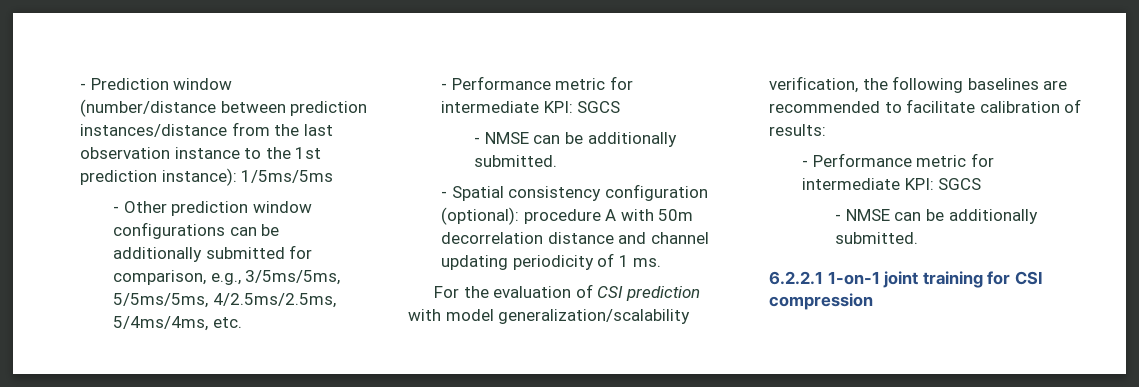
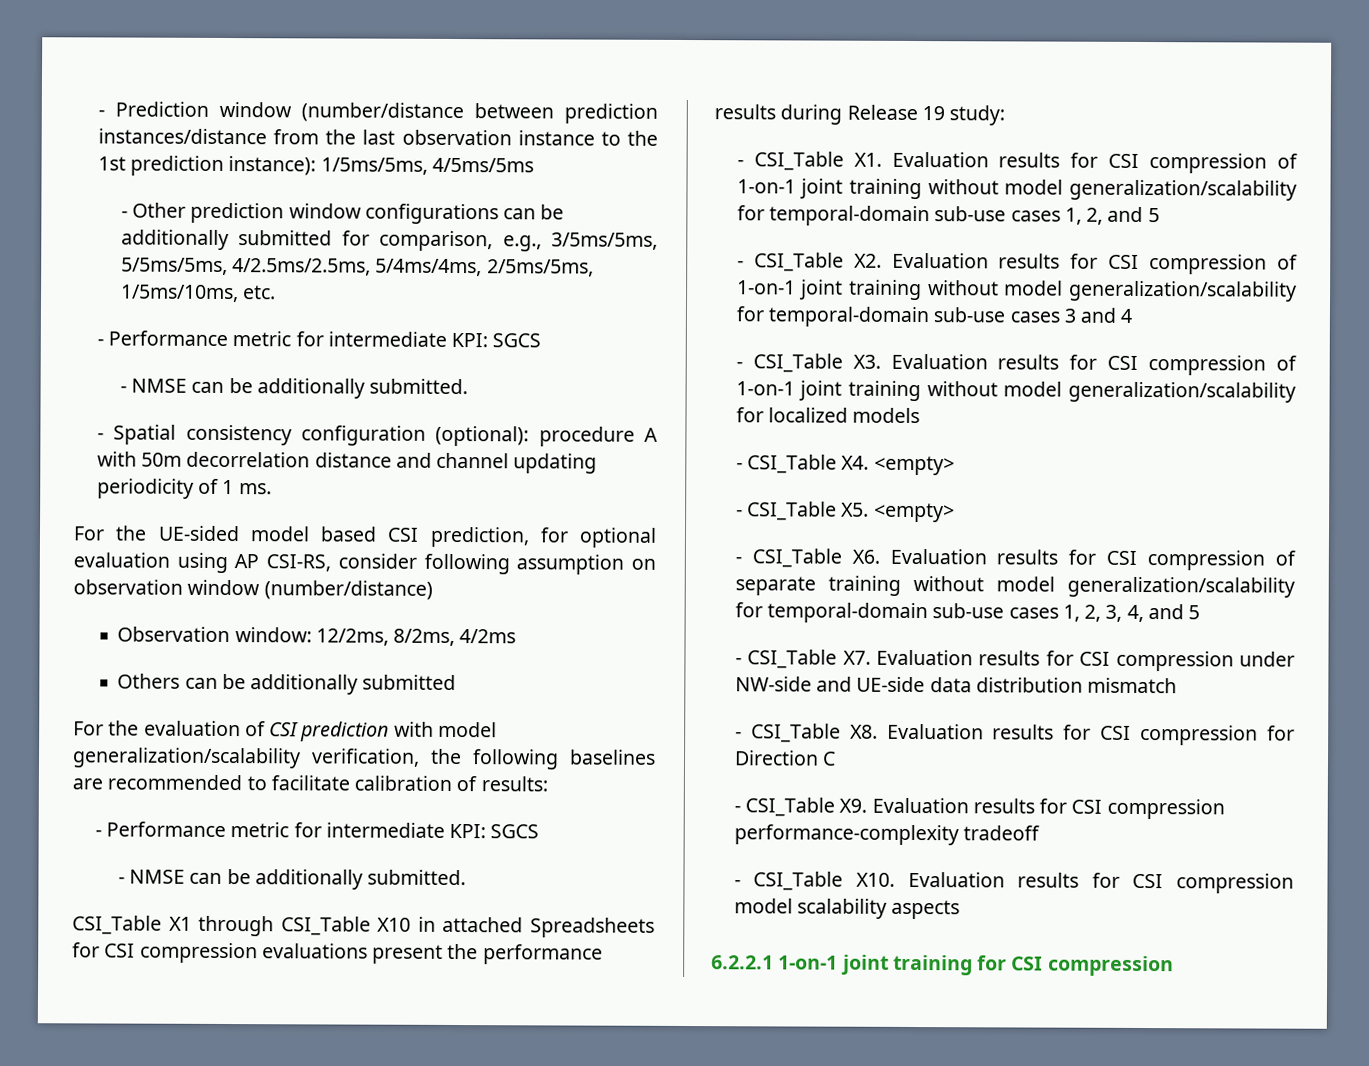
- - Prediction window (number/distance between prediction instances/distance from the last observation instance to the 1st prediction instance): 1/5ms/5ms
+ - Prediction window (number/distance between prediction instances/distance from the last observation instance to the 1st prediction instance): 1/5ms/5ms, 4/5ms/5ms
- - Other prediction window configurations can be additionally submitted for comparison, e.g., 3/5ms/5ms, 5/5ms/5ms, 4/2.5ms/2.5ms, 5/4ms/4ms, etc.
+ - Other prediction window configurations can be additionally submitted for comparison, e.g., 3/5ms/5ms, 5/5ms/5ms, 4/2.5ms/2.5ms, 5/4ms/4ms, 2/5ms/5ms, 1/5ms/10ms, etc.
+ For the UE-sided model based CSI prediction, for optional evaluation using AP CSI-RS, consider following assumption on observation window (number/distance)
+ Observation window: 12/2ms, 8/2ms, 4/2ms
+ Others can be additionally submitted
+ CSI_Table X1 through CSI_Table X10 in attached Spreadsheets for CSI compression evaluations present the performance results during Release 19 study:
+ - CSI_Table X1. Evaluation results for CSI compression of 1-on-1 joint training without model generalization/scalability for temporal-domain sub-use cases 1, 2, and 5
+ - CSI_Table X2. Evaluation results for CSI compression of 1-on-1 joint training without model generalization/scalability for temporal-domain sub-use cases 3 and 4
+ - CSI_Table X3. Evaluation results for CSI compression of 1-on-1 joint training without model generalization/scalability for localized models
+ - CSI_Table X4. <empty>
+ - CSI_Table X5. <empty>
+ - CSI_Table X6. Evaluation results for CSI compression of separate training without model generalization/scalability for temporal-domain sub-use cases 1, 2, 3, 4, and 5
+ - CSI_Table X7. Evaluation results for CSI compression under NW-side and UE-side data distribution mismatch
+ - CSI_Table X8. Evaluation results for CSI compression for Direction C
+ - CSI_Table X9. Evaluation results for CSI compression performance-complexity tradeoff
+ - CSI_Table X10. Evaluation results for CSI compression model scalability aspects

